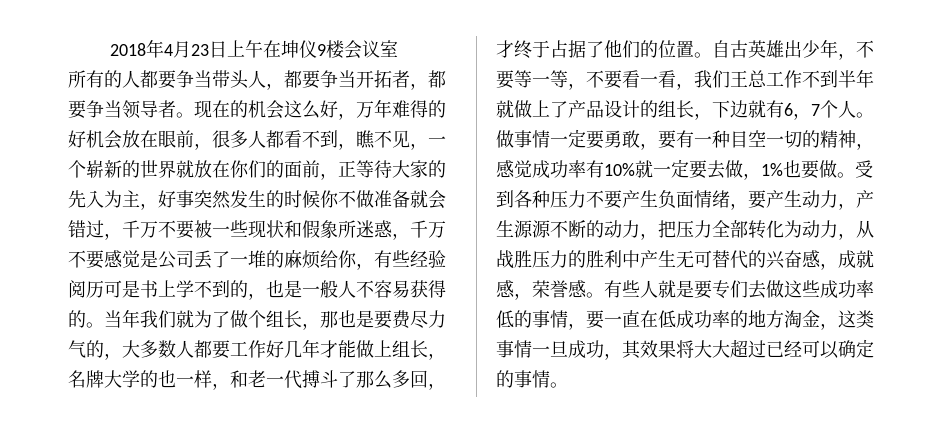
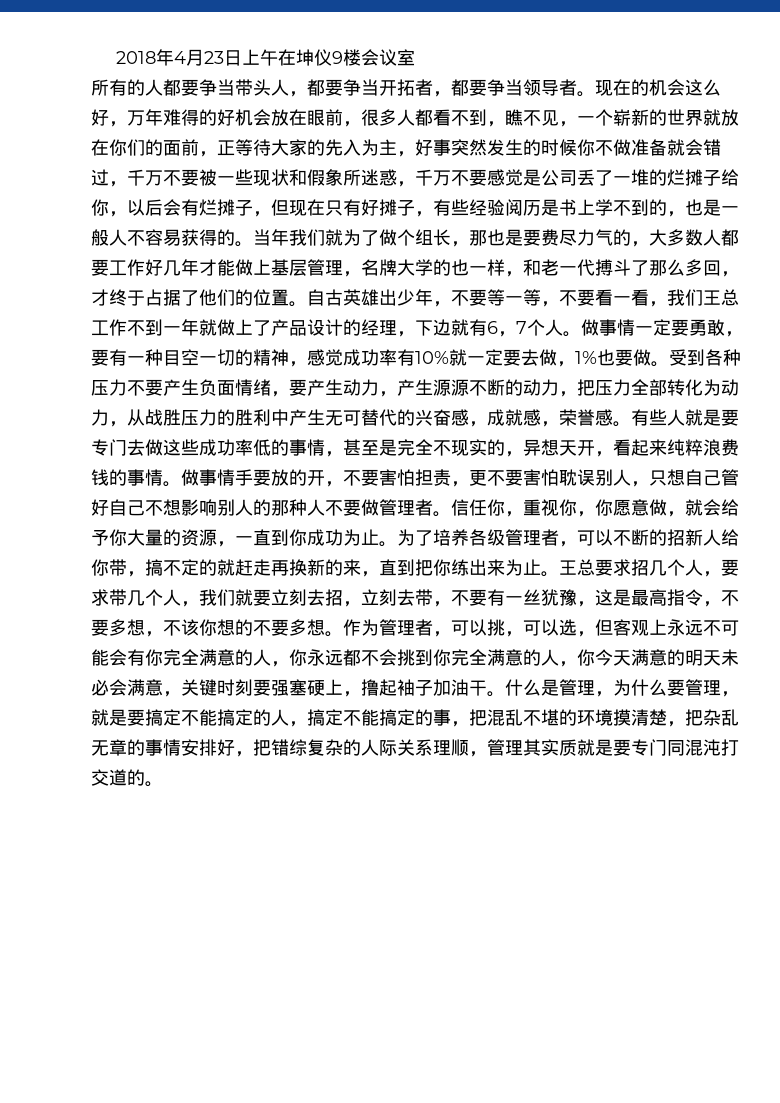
- 现在的机会这么好，万年难得的好机会放在眼前，很多人都看不到，瞧不见，一个崭新的世界就放在你们的面前，正等待大家的先入为主，好事突然发生的时候你不做准备就会错过，千万不要被一些现状和假象所迷惑，千万不要感觉是公司丢了一堆的麻烦给你，有些经验阅历可是书上学不到的，也是一般人不容易获得的。
+ 现在的机会这么好，万年难得的好机会放在眼前，很多人都看不到，瞧不见，一个崭新的世界就放在你们的面前，正等待大家的先入为主，好事突然发生的时候你不做准备就会错过，千万不要被一些现状和假象所迷惑，千万不要感觉是公司丢了一堆的烂摊子给你，以后会有烂摊子，但现在只有好摊子，有些经验阅历是书上学不到的，也是一般人不容易获得的。
- 当年我们就为了做个组长，那也是要费尽力气的，大多数人都要工作好几年才能做上组长，名牌大学的也一样，和老一代搏斗了那么多回，才终于占据了他们的位置。
+ 当年我们就为了做个组长，那也是要费尽力气的，大多数人都要工作好几年才能做上基层管理，名牌大学的也一样，和老一代搏斗了那么多回，才终于占据了他们的位置。
- 自古英雄出少年，不要等一等，不要看一看，我们王总工作不到半年就做上了产品设计的组长，下边就有6，7个人。
+ 自古英雄出少年，不要等一等，不要看一看，我们王总工作不到一年就做上了产品设计的经理，下边就有6，7个人。
- 有些人就是要专们去做这些成功率低的事情，要一直在低成功率的地方淘金，这类事情一旦成功，其效果将大大超过已经可以确定的事情。
+ 有些人就是要专门去做这些成功率低的事情，甚至是完全不现实的，异想天开，看起来纯粹浪费钱的事情。做事情手要放的开，不要害怕担责，更不要害怕耽误别人，只想自己管好自己不想影响别人的那种人不要做管理者。信任你，重视你，你愿意做，就会给予你大量的资源，一直到你成功为止。为了培养各级管理者，可以不断的招新人给你带，搞不定的就赶走再换新的来，直到把你练出来为止。王总要求招几个人，要求带几个人，我们就要立刻去招，立刻去带，不要有一丝犹豫，这是最高指令，不要多想，不该你想的不要多想。作为管理者，可以挑，可以选，但客观上永远不可能会有你完全满意的人，你永远都不会挑到你完全满意的人，你今天满意的明天未必会满意，关键时刻要强塞硬上，撸起袖子加油干。什么是管理，为什么要管理，就是要搞定不能搞定的人，搞定不能搞定的事，把混乱不堪的环境摸清楚，把杂乱无章的事情安排好，把错综复杂的人际关系理顺，管理其实质就是要专门同混沌打交道的。

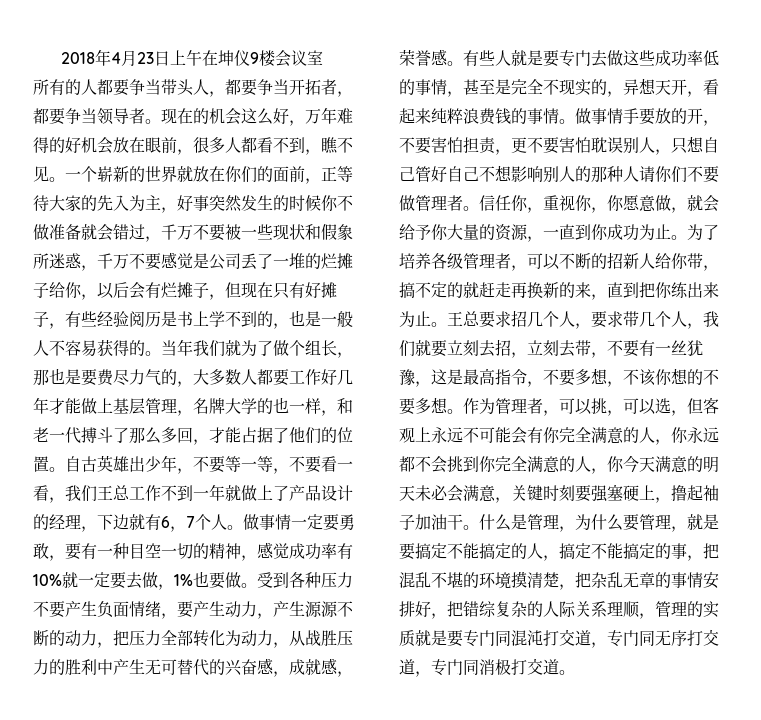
- 现在的机会这么好，万年难得的好机会放在眼前，很多人都看不到，瞧不见，一个崭新的世界就放在你们的面前，正等待大家的先入为主，好事突然发生的时候你不做准备就会错过，千万不要被一些现状和假象所迷惑，千万不要感觉是公司丢了一堆的烂摊子给你，以后会有烂摊子，但现在只有好摊子，有些经验阅历是书上学不到的，也是一般人不容易获得的。
+ 现在的机会这么好，万年难得的好机会放在眼前，很多人都看不到，瞧不见。一个崭新的世界就放在你们的面前，正等待大家的先入为主，好事突然发生的时候你不做准备就会错过，千万不要被一些现状和假象所迷惑，千万不要感觉是公司丢了一堆的烂摊子给你，以后会有烂摊子，但现在只有好摊子，有些经验阅历是书上学不到的，也是一般人不容易获得的。
- 当年我们就为了做个组长，那也是要费尽力气的，大多数人都要工作好几年才能做上基层管理，名牌大学的也一样，和老一代搏斗了那么多回，才终于占据了他们的位置。
+ 当年我们就为了做个组长，那也是要费尽力气的，大多数人都要工作好几年才能做上基层管理，名牌大学的也一样，和老一代搏斗了那么多回，才能占据了他们的位置。
- 做事情手要放的开，不要害怕担责，更不要害怕耽误别人，只想自己管好自己不想影响别人的那种人不要做管理者。
+ 做事情手要放的开，不要害怕担责，更不要害怕耽误别人，只想自己管好自己不想影响别人的那种人请你们不要做管理者。
- 什么是管理，为什么要管理，就是要搞定不能搞定的人，搞定不能搞定的事，把混乱不堪的环境摸清楚，把杂乱无章的事情安排好，把错综复杂的人际关系理顺，管理其实质就是要专门同混沌打交道的。
+ 什么是管理，为什么要管理，就是要搞定不能搞定的人，搞定不能搞定的事，把混乱不堪的环境摸清楚，把杂乱无章的事情安排好，把错综复杂的人际关系理顺，管理的实质就是要专门同混沌打交道，专门同无序打交道，专门同消极打交道。

